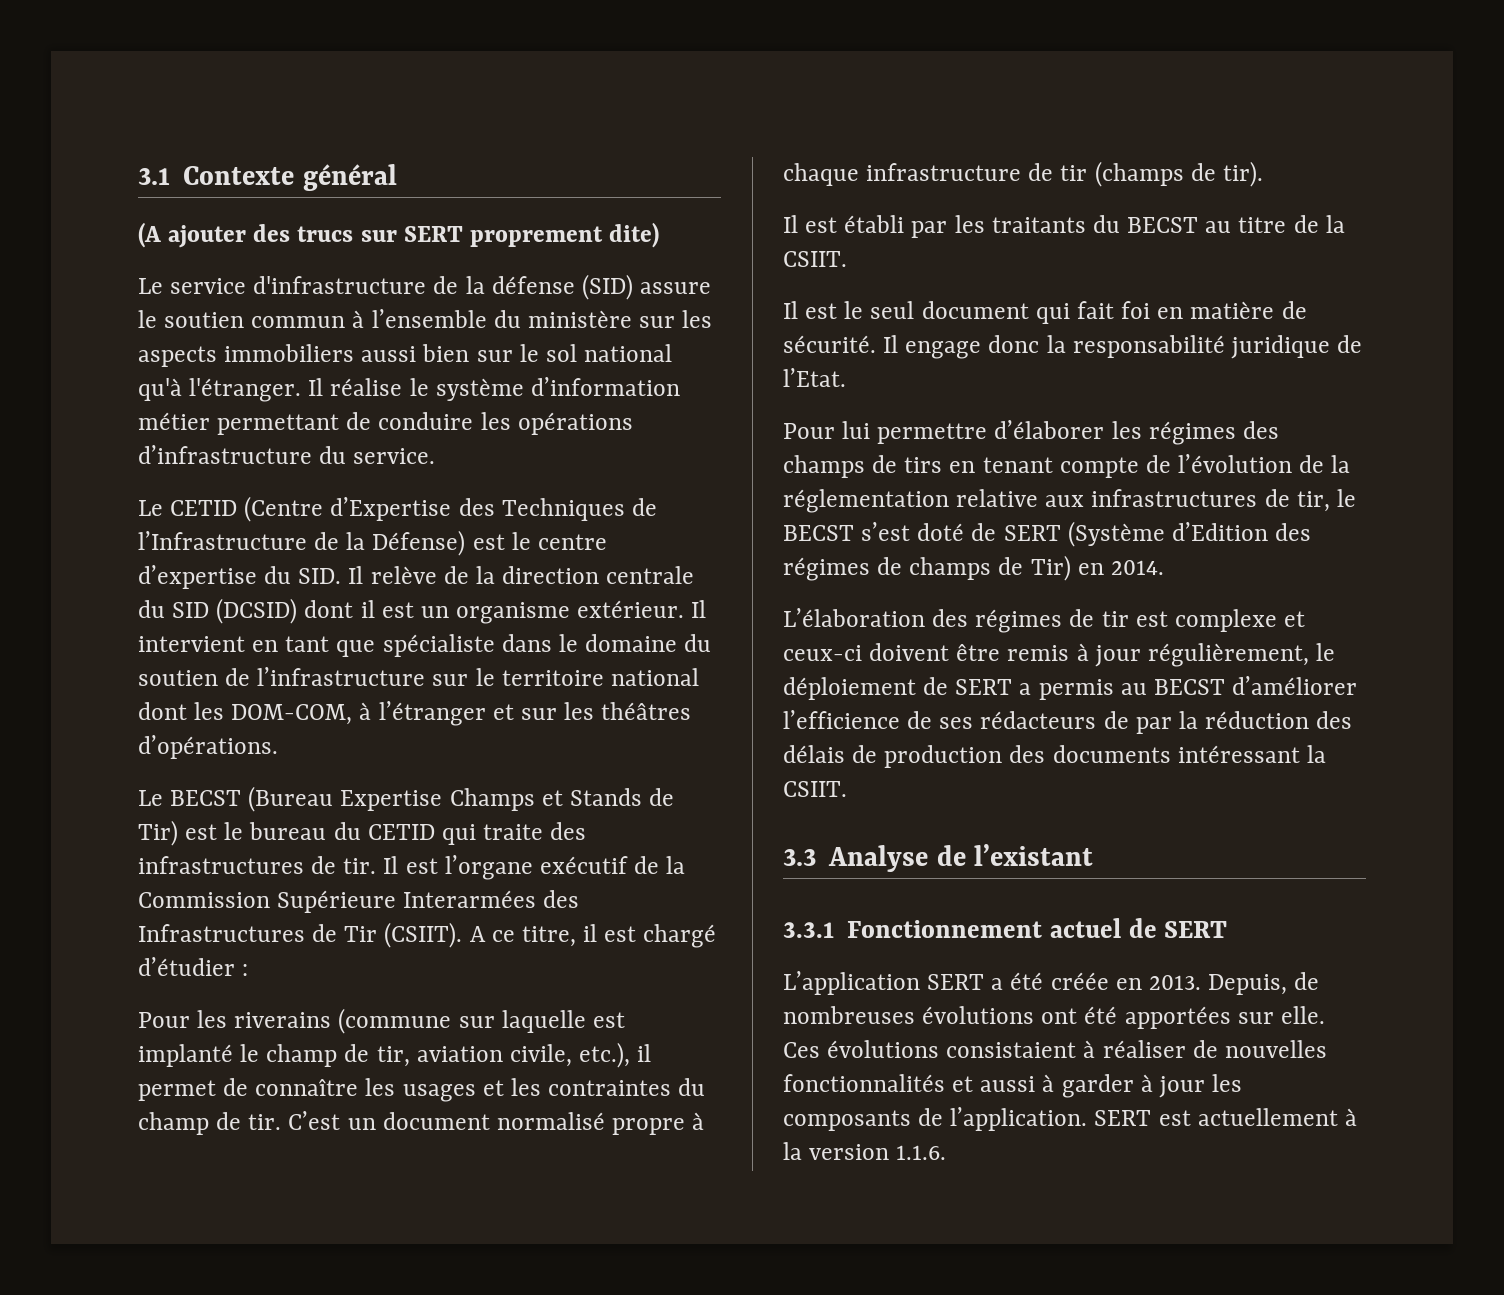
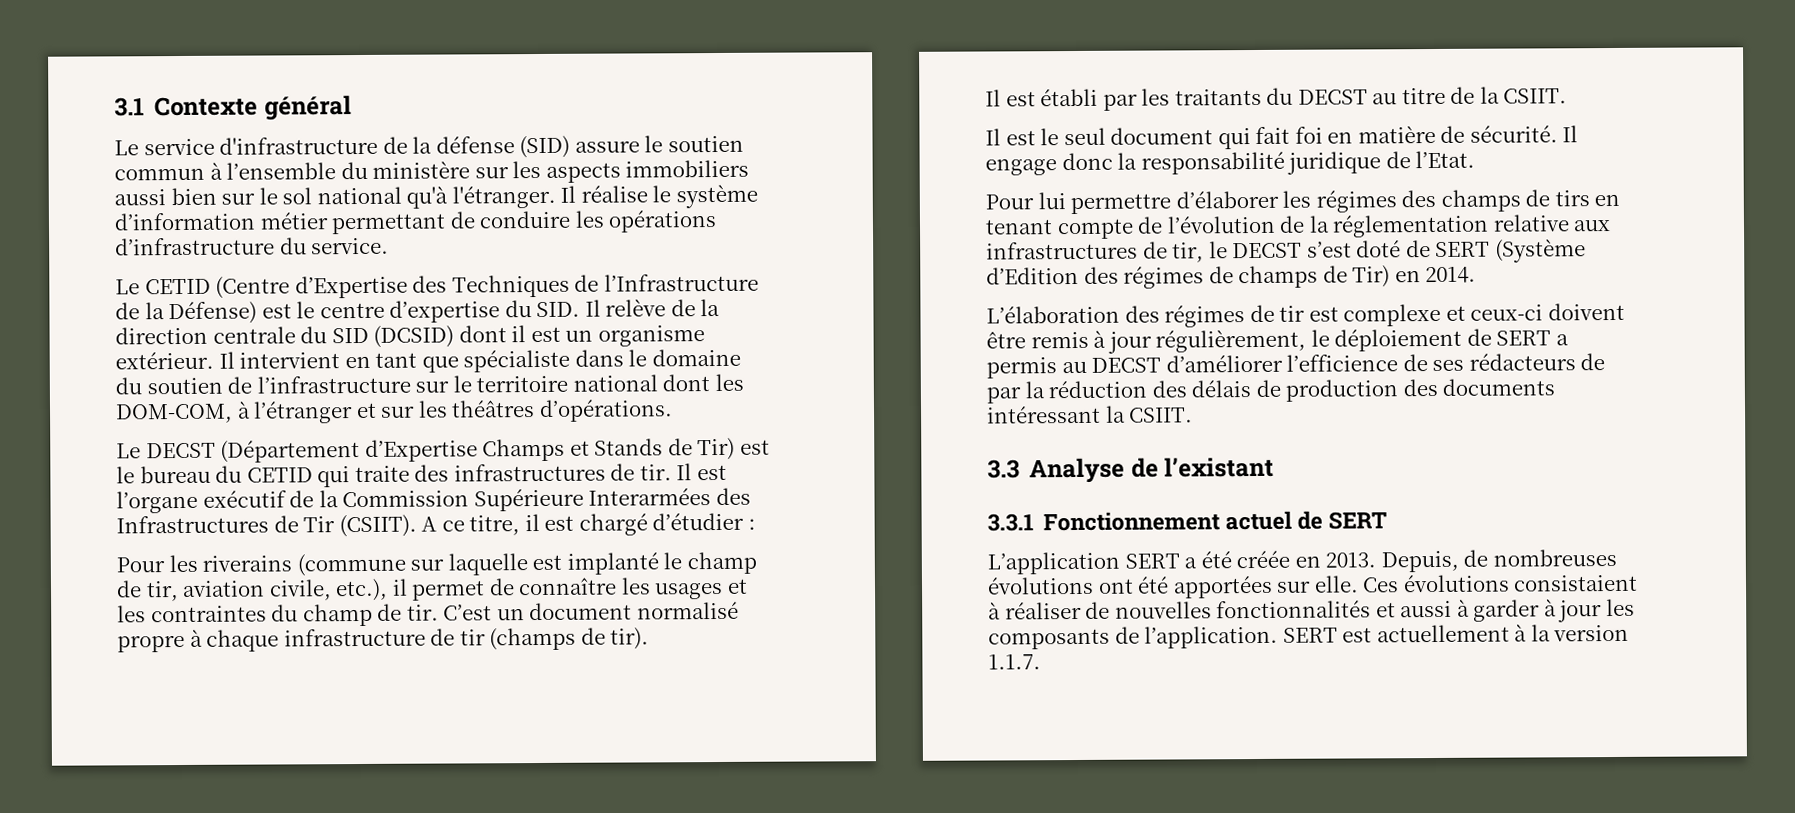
- (A ajouter des trucs sur SERT proprement dite)
- Le BECST (Bureau Expertise Champs et Stands de Tir) est le bureau du CETID qui traite des infrastructures de tir.
+ Le DECST (Département d’Expertise Champs et Stands de Tir) est le bureau du CETID qui traite des infrastructures de tir.
- Il est établi par les traitants du BECST au titre de la CSIIT.
+ Il est établi par les traitants du DECST au titre de la CSIIT.
- Pour lui permettre d’élaborer les régimes des champs de tirs en tenant compte de l’évolution de la réglementation relative aux infrastructures de tir, le BECST s’est doté de SERT (Système d’Edition des régimes de champs de Tir) en 2014.
+ Pour lui permettre d’élaborer les régimes des champs de tirs en tenant compte de l’évolution de la réglementation relative aux infrastructures de tir, le DECST s’est doté de SERT (Système d’Edition des régimes de champs de Tir) en 2014.
- L’élaboration des régimes de tir est complexe et ceux-ci doivent être remis à jour régulièrement, le déploiement de SERT a permis au BECST d’améliorer l’efficience de ses rédacteurs de par la réduction des délais de production des documents intéressant la CSIIT.
+ L’élaboration des régimes de tir est complexe et ceux-ci doivent être remis à jour régulièrement, le déploiement de SERT a permis au DECST d’améliorer l’efficience de ses rédacteurs de par la réduction des délais de production des documents intéressant la CSIIT.
- SERT est actuellement à la version 1.1.6.
+ SERT est actuellement à la version 1.1.7.

